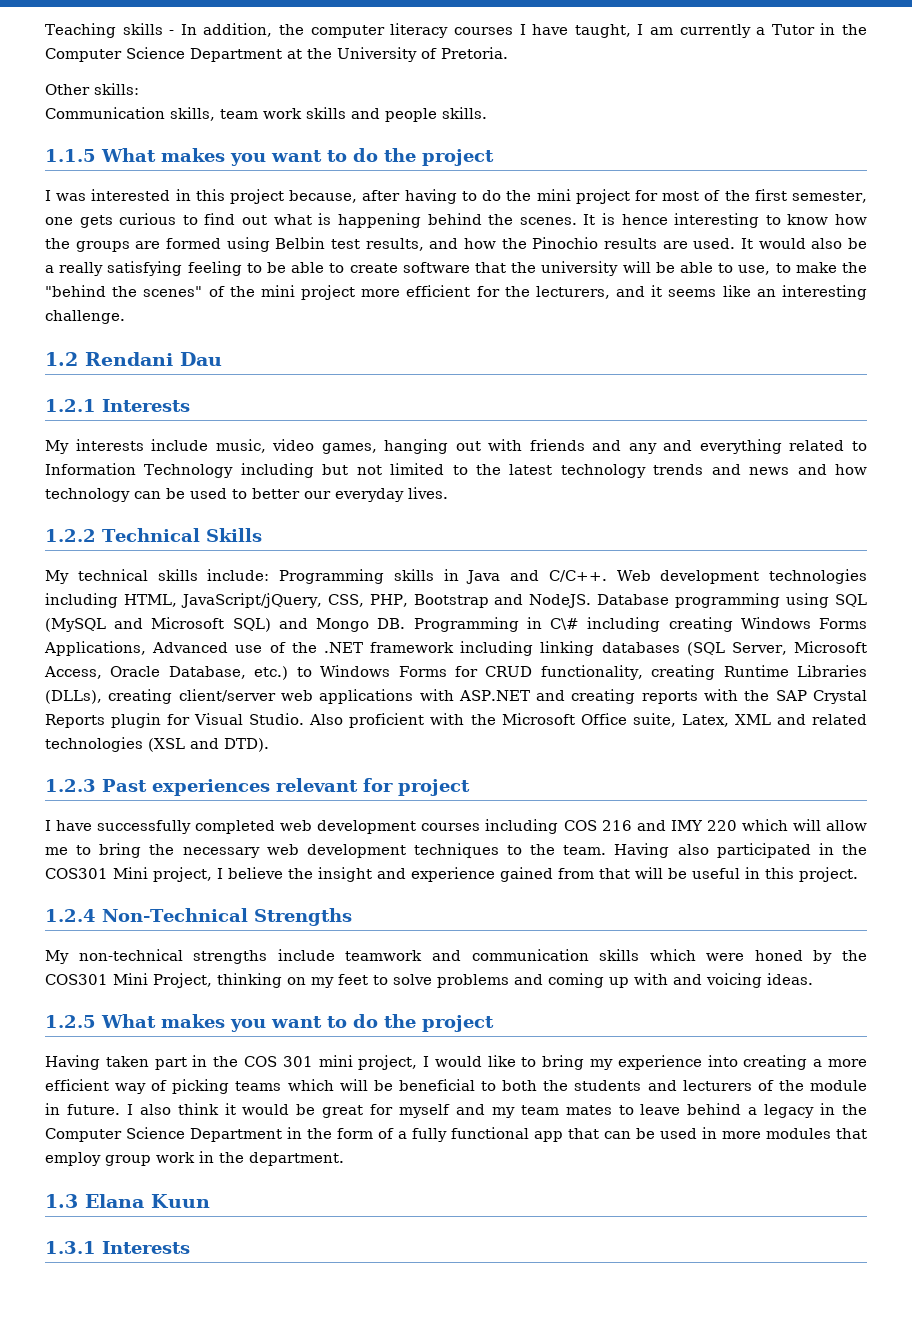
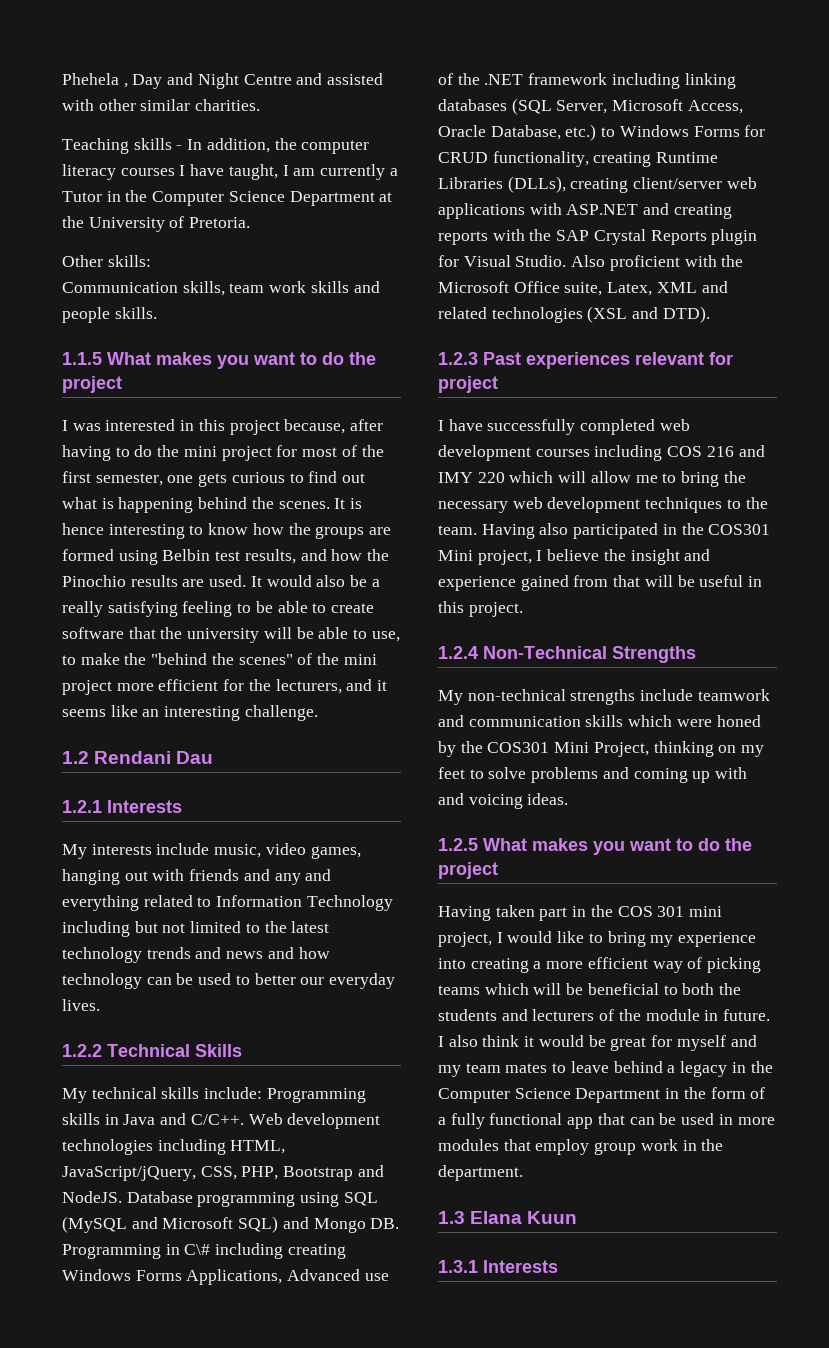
+ Phehela , Day and Night Centre and assisted with other similar charities.

